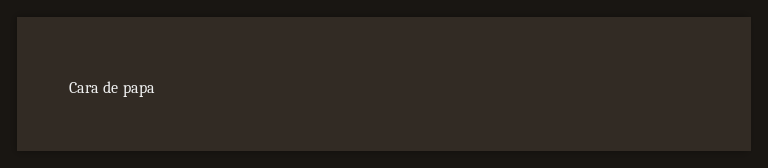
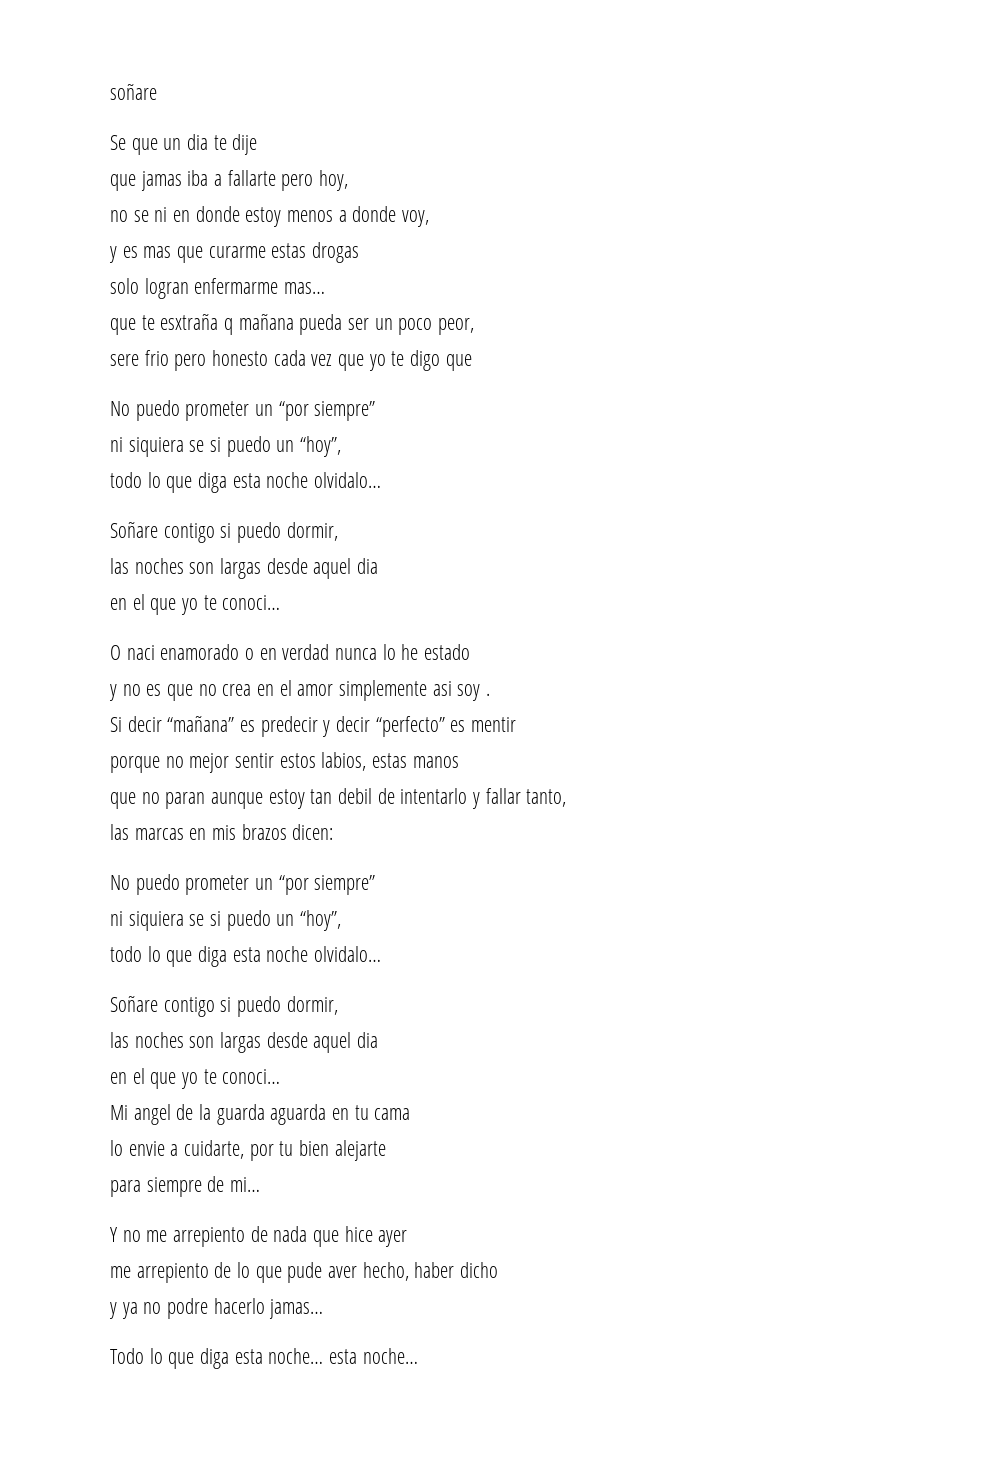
- Cara de papa
+ soñare
+ Se que un dia te dije
+ que jamas iba a fallarte pero hoy,
+ no se ni en donde estoy menos a donde voy,
+ y es mas que curarme estas drogas
+ solo logran enfermarme mas…
+ que te esxtraña q mañana pueda ser un poco peor,
+ sere frio pero honesto cada vez que yo te digo que
+ No puedo prometer un “por siempre”
+ ni siquiera se si puedo un “hoy”,
+ todo lo que diga esta noche olvidalo…
+ Soñare contigo si puedo dormir,
+ las noches son largas desde aquel dia
+ en el que yo te conoci…
+ O naci enamorado o en verdad nunca lo he estado
+ y no es que no crea en el amor simplemente asi soy .
+ Si decir “mañana” es predecir y decir “perfecto” es mentir
+ porque no mejor sentir estos labios, estas manos
+ que no paran aunque estoy tan debil de intentarlo y fallar tanto,
+ las marcas en mis brazos dicen:
+ No puedo prometer un “por siempre”
+ ni siquiera se si puedo un “hoy”,
+ todo lo que diga esta noche olvidalo…
+ Soñare contigo si puedo dormir,
+ las noches son largas desde aquel dia
+ en el que yo te conoci…
+ Mi angel de la guarda aguarda en tu cama
+ lo envie a cuidarte, por tu bien alejarte
+ para siempre de mi…
+ Y no me arrepiento de nada que hice ayer
+ me arrepiento de lo que pude aver hecho, haber dicho
+ y ya no podre hacerlo jamas…
+ Todo lo que diga esta noche… esta noche…

